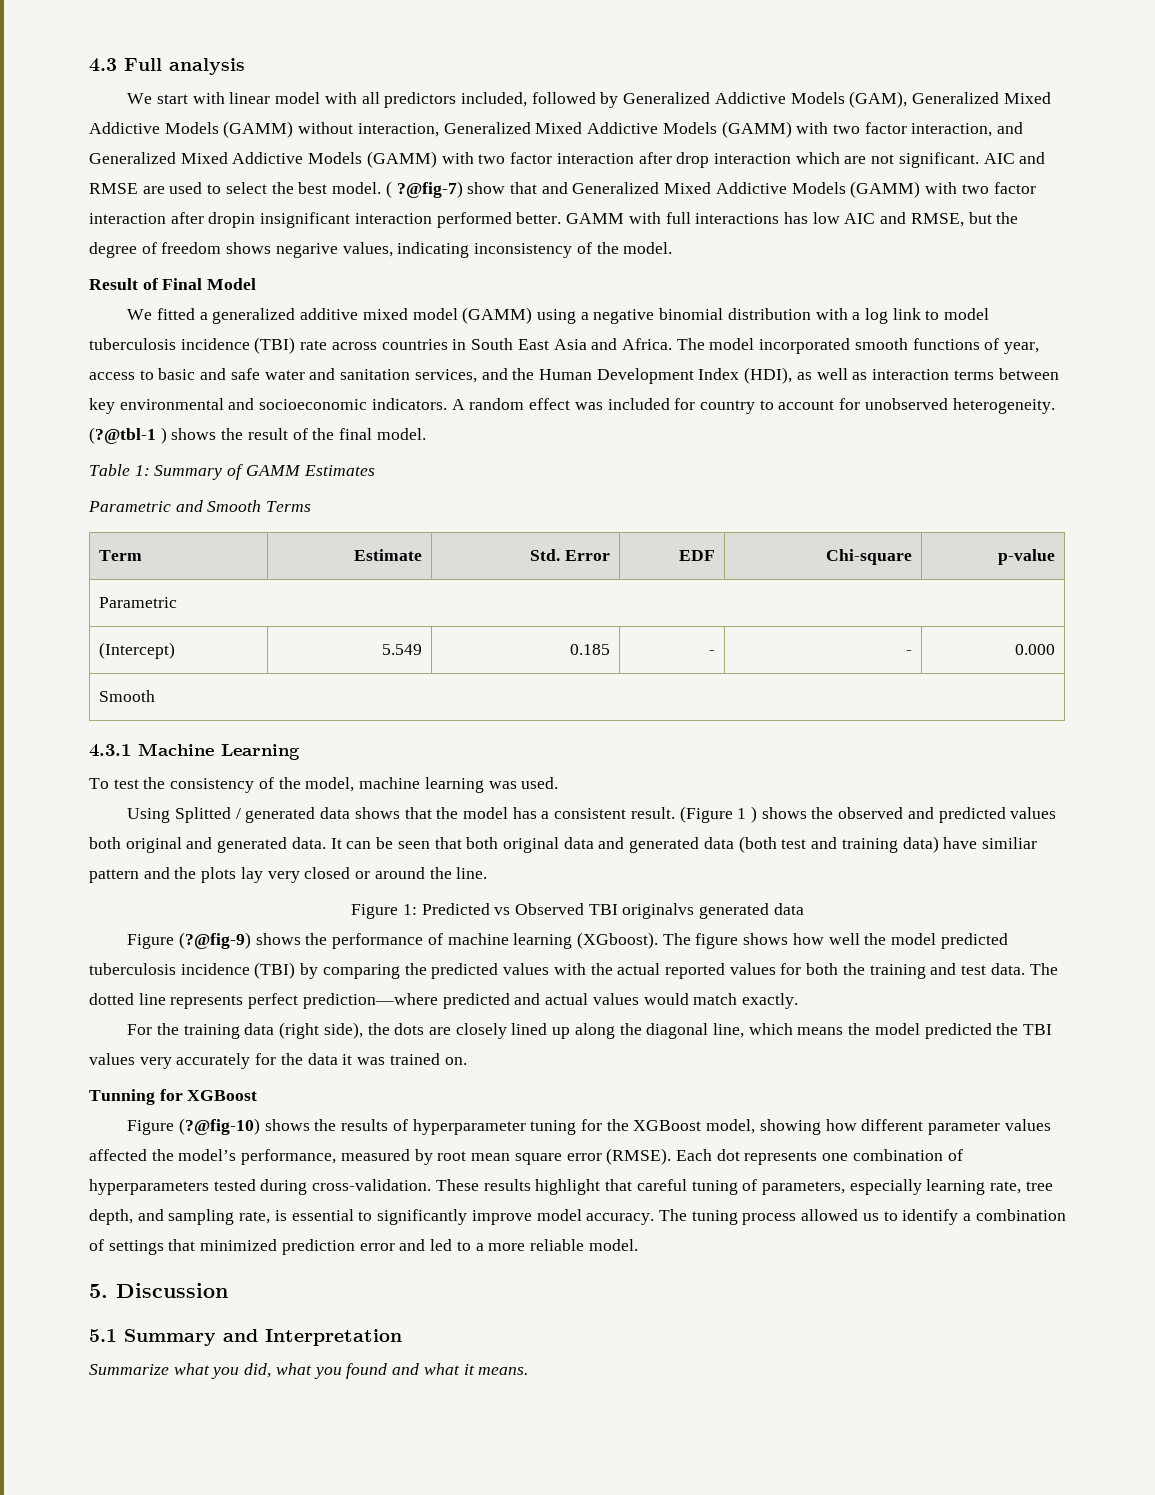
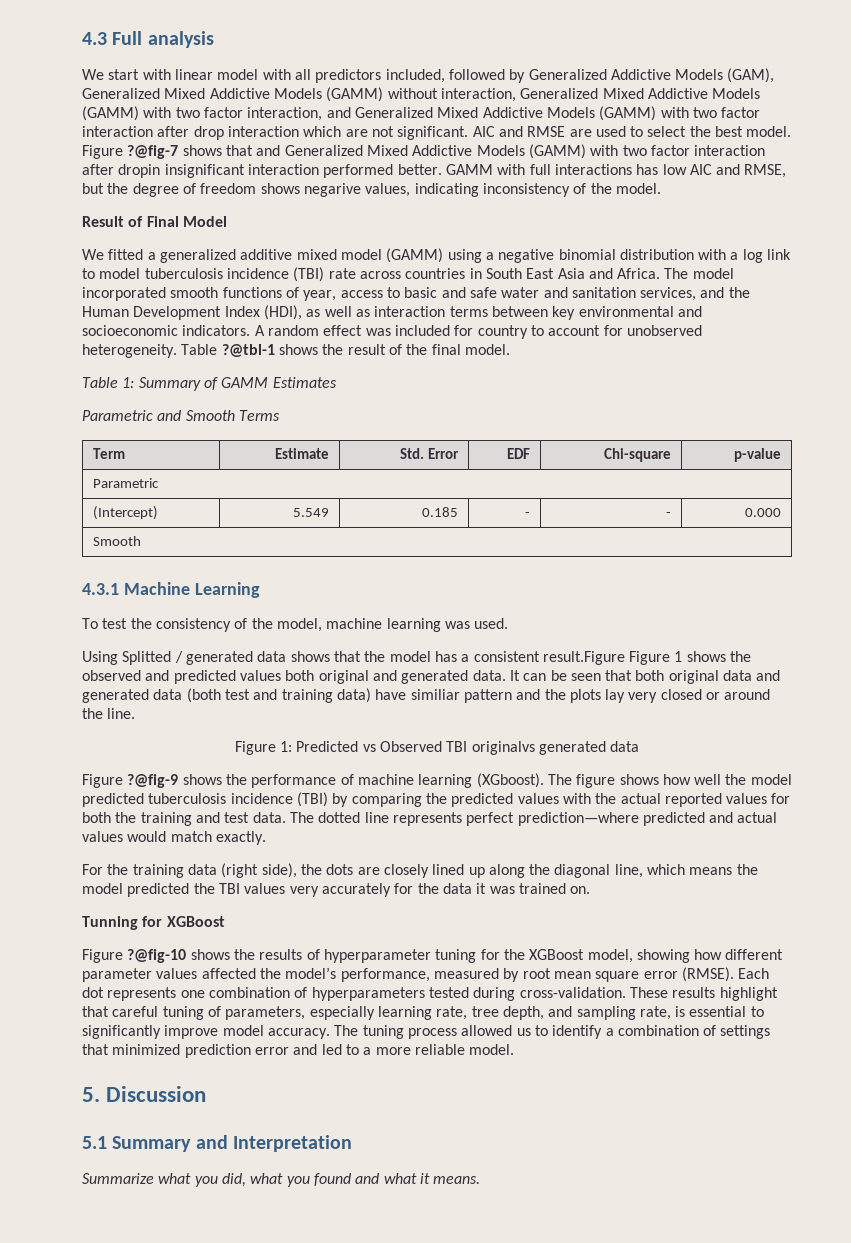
- ( ?@fig-7) show that and Generalized Mixed Addictive Models (GAMM) with two factor interaction after dropin insignificant interaction performed better.
+ Figure ?@fig-7 shows that and Generalized Mixed Addictive Models (GAMM) with two factor interaction after dropin insignificant interaction performed better.
- (?@tbl-1 ) shows the result of the final model.
+ Table ?@tbl-1 shows the result of the final model.
- Using Splitted / generated data shows that the model has a consistent result. (Figure 1 ) shows the observed and predicted values both original and generated data.
+ Using Splitted / generated data shows that the model has a consistent result.Figure Figure 1 shows the observed and predicted values both original and generated data.
- Figure (?@fig-9) shows the performance of machine learning (XGboost).
+ Figure ?@fig-9 shows the performance of machine learning (XGboost).
- Figure (?@fig-10) shows the results of hyperparameter tuning for the XGBoost model, showing how different parameter values affected the model’s performance, measured by root mean square error (RMSE).
+ Figure ?@fig-10 shows the results of hyperparameter tuning for the XGBoost model, showing how different parameter values affected the model’s performance, measured by root mean square error (RMSE).

